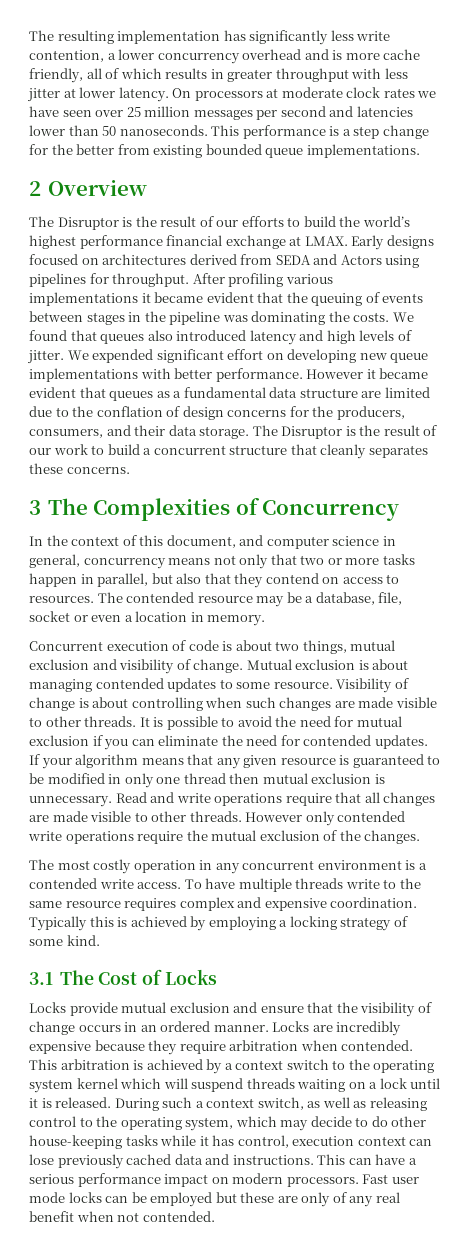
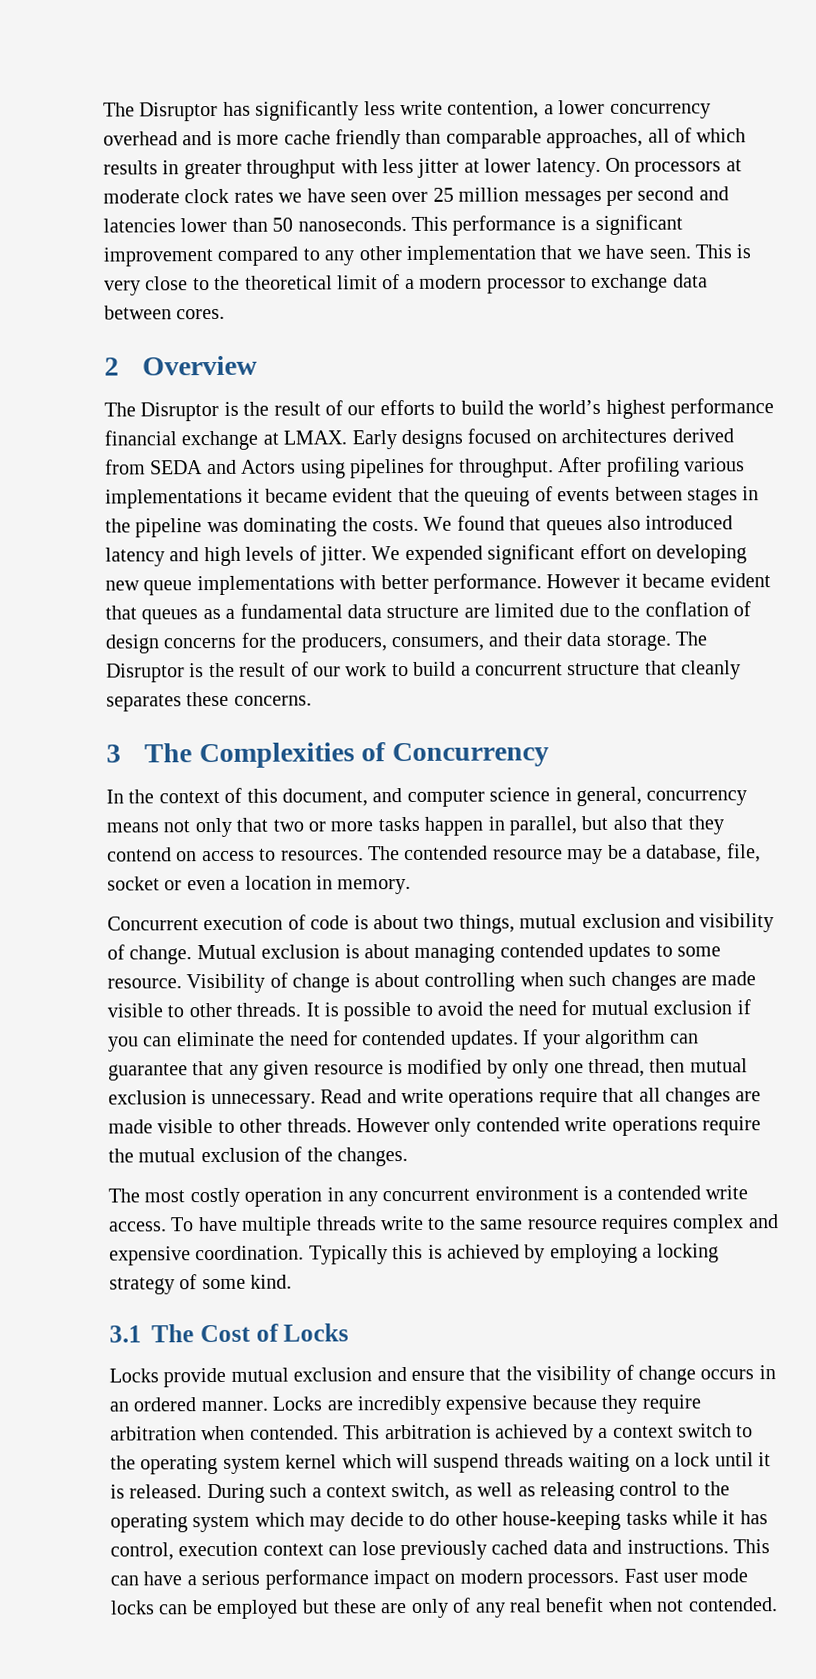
- The resulting implementation has significantly less write contention, a lower concurrency overhead and is more cache friendly, all of which results in greater throughput with less jitter at lower latency.
+ The Disruptor has significantly less write contention, a lower concurrency overhead and is more cache friendly than comparable approaches, all of which results in greater throughput with less jitter at lower latency.
- This performance is a step change for the better from existing bounded queue implementations.
+ This performance is a significant improvement compared to any other implementation that we have seen. This is very close to the theoretical limit of a modern processor to exchange data between cores.
- If your algorithm means that any given resource is guaranteed to be modified in only one thread then mutual exclusion is unnecessary.
+ If your algorithm can guarantee that any given resource is modified by only one thread, then mutual exclusion is unnecessary.
- During such a context switch, as well as releasing control to the operating system, which may decide to do other house-keeping tasks while it has control, execution context can lose previously cached data and instructions.
+ During such a context switch, as well as releasing control to the operating system which may decide to do other house-keeping tasks while it has control, execution context can lose previously cached data and instructions.

